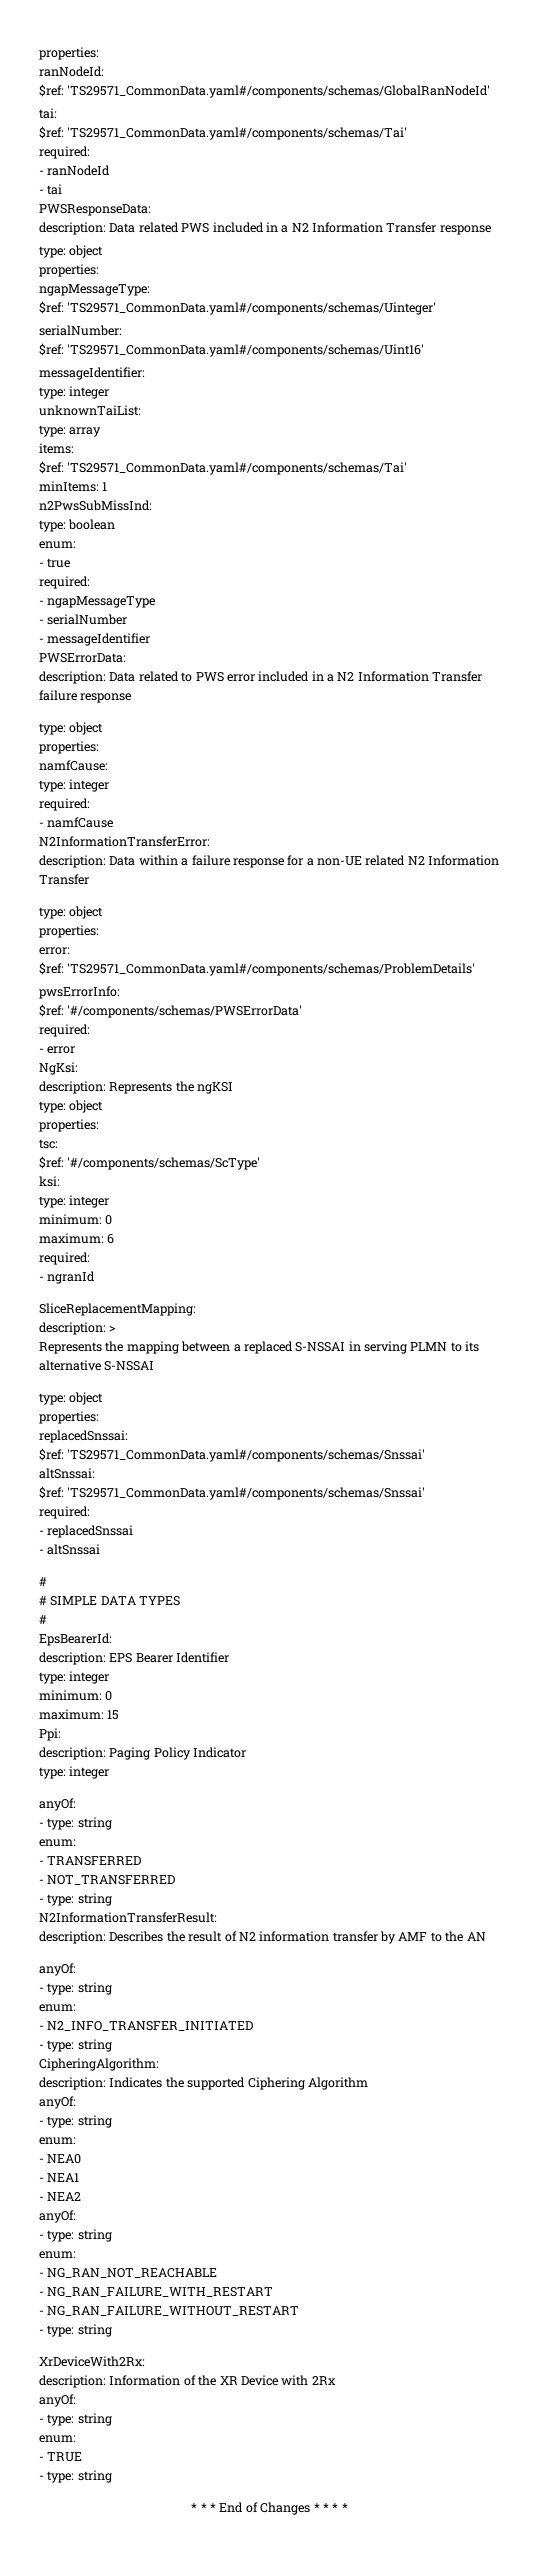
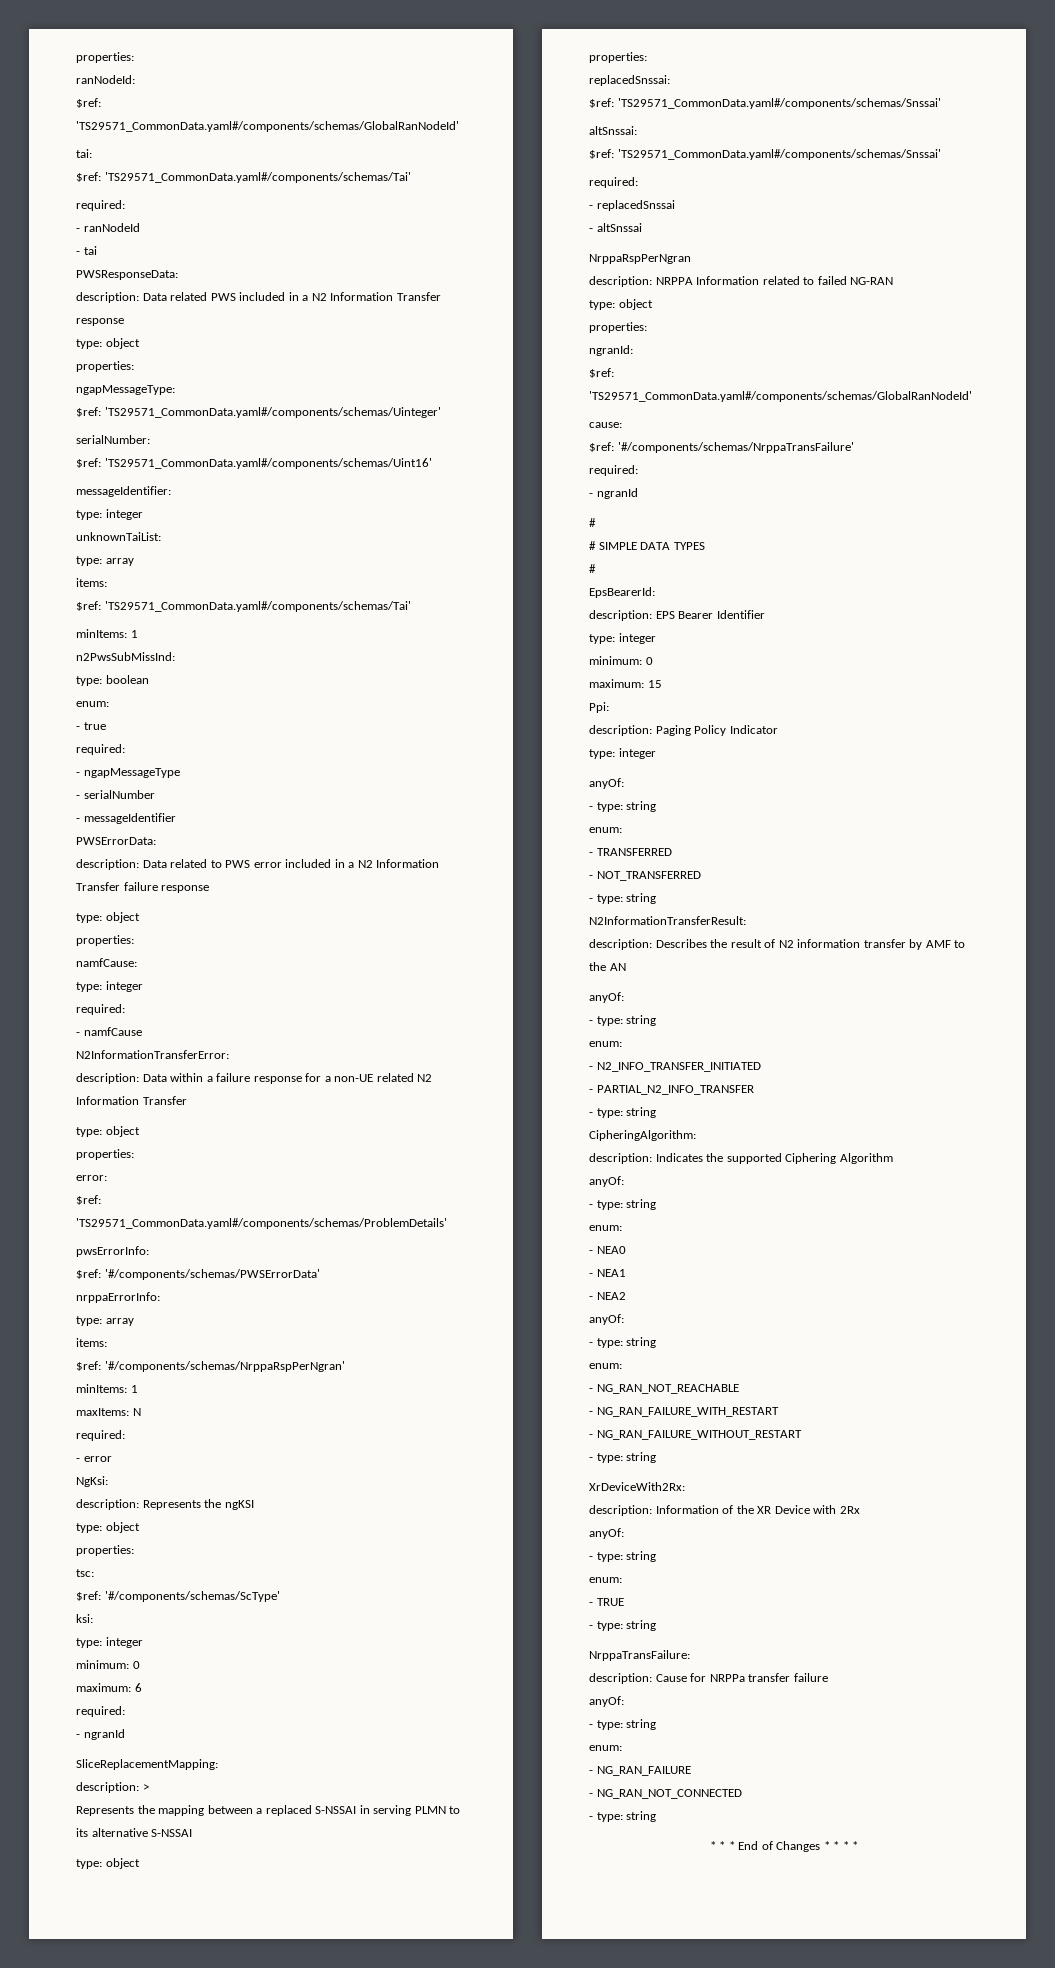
+ nrppaErrorInfo:
+ type: array
+ items:
+ $ref: '#/components/schemas/NrppaRspPerNgran'
+ minItems: 1
+ maxItems: N
+ NrppaRspPerNgran
+ description: NRPPA Information related to failed NG-RAN
+ type: object
+ properties:
+ ngranId:
+ $ref: 'TS29571_CommonData.yaml#/components/schemas/GlobalRanNodeId'
+ cause:
+ $ref: '#/components/schemas/NrppaTransFailure'
+ required:
+ - ngranId
+ - PARTIAL_N2_INFO_TRANSFER
+ NrppaTransFailure:
+ description: Cause for NRPPa transfer failure
+ anyOf:
+ - type: string
+ enum:
+ - NG_RAN_FAILURE
+ - NG_RAN_NOT_CONNECTED
+ - type: string

